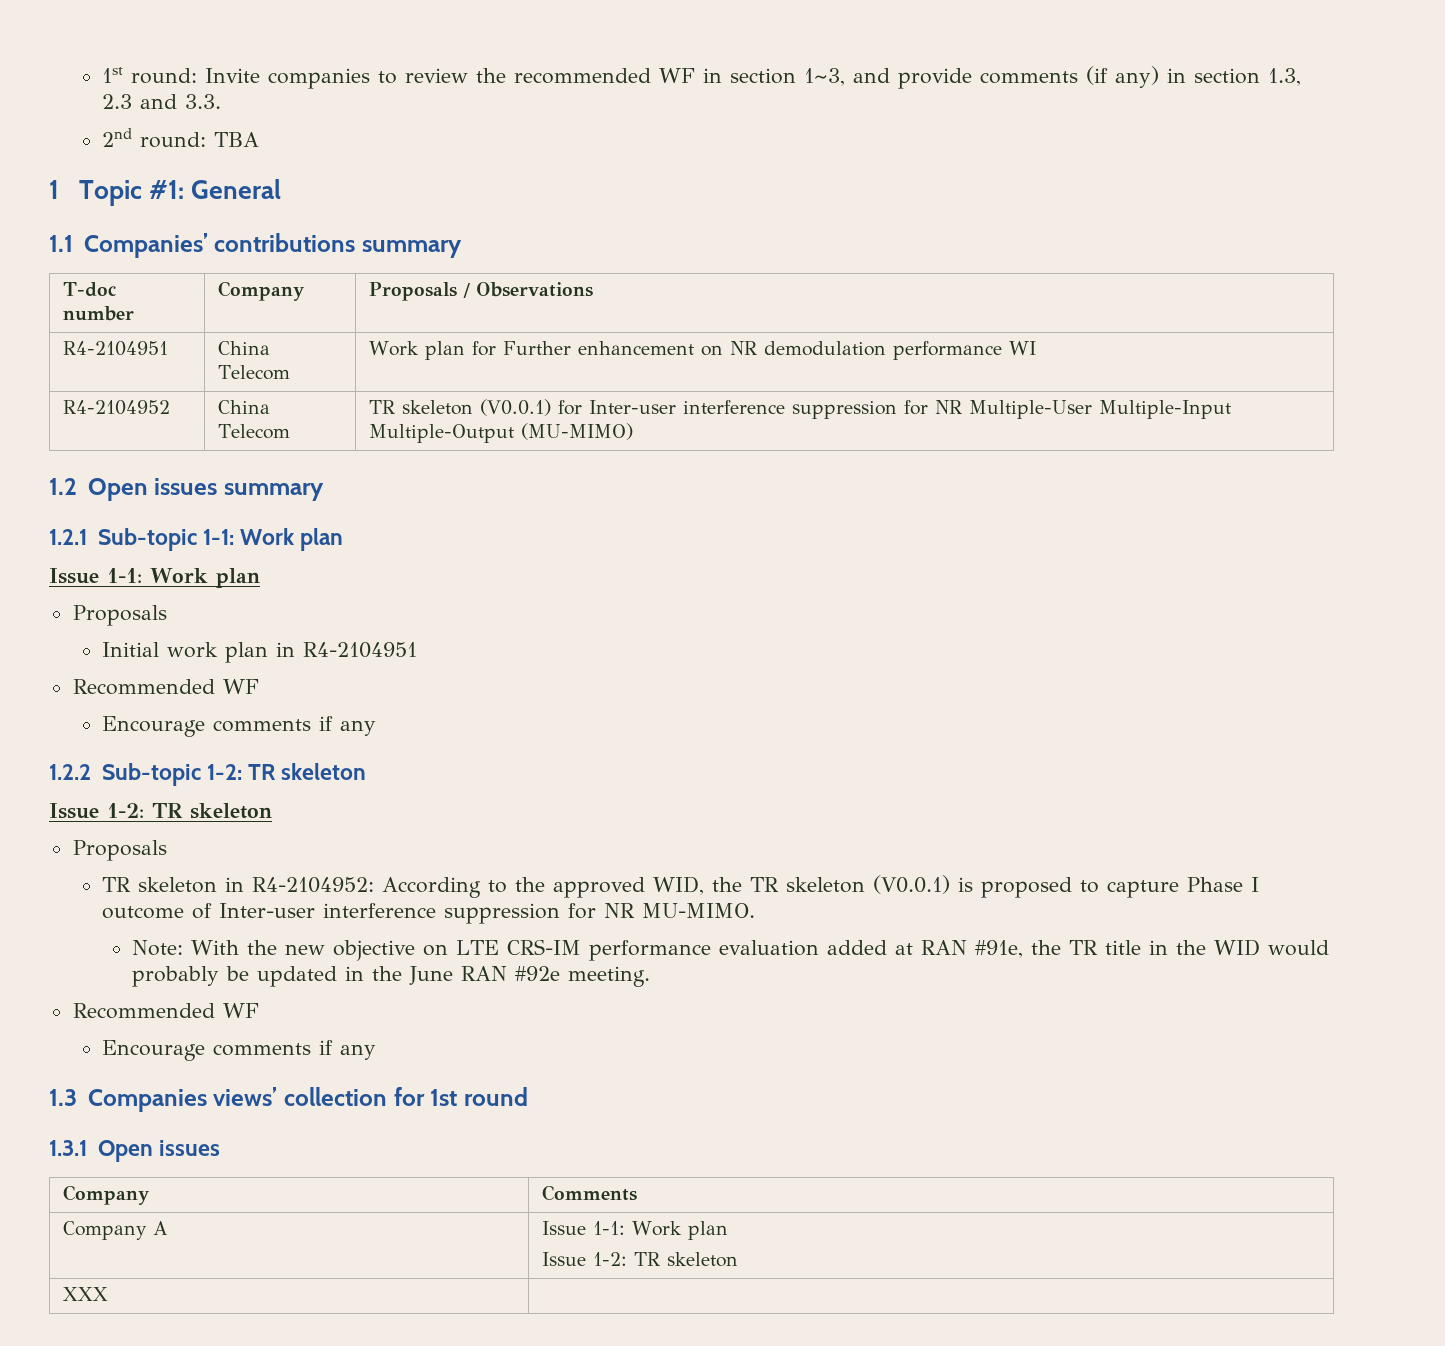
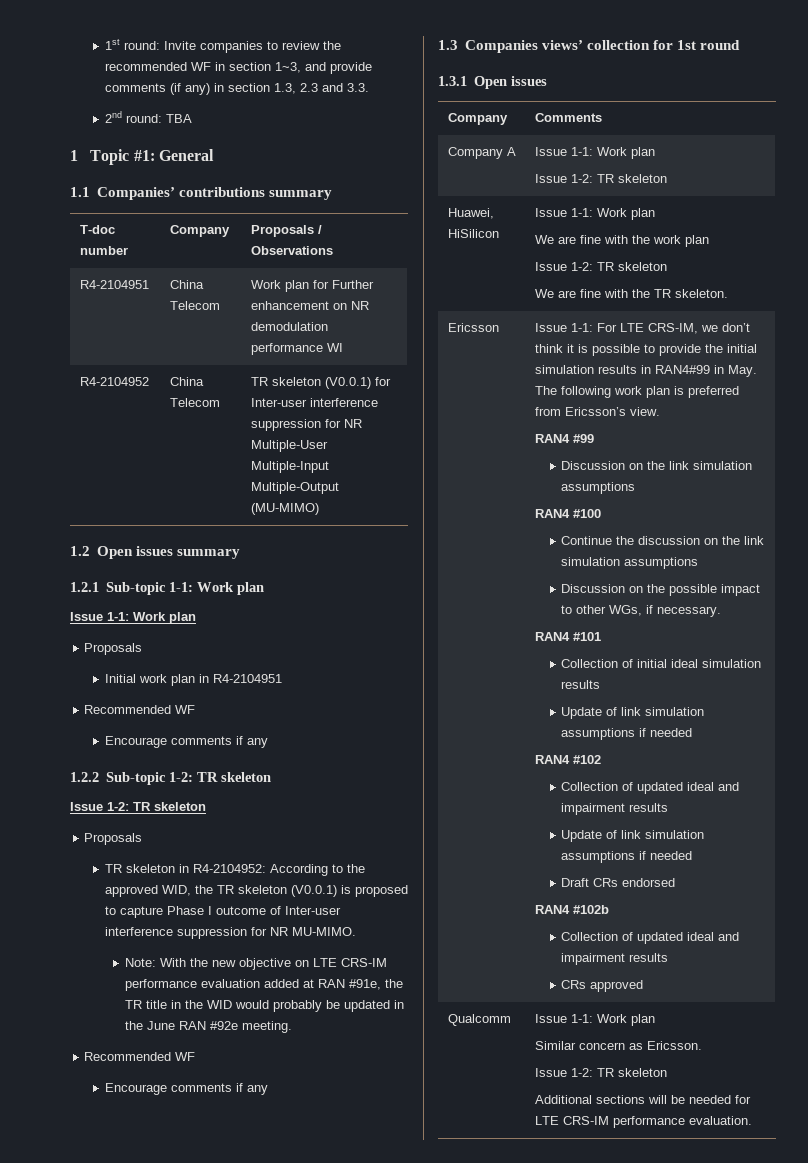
- XXX |
+ Huawei, HiSilicon | Issue 1-1: Work plan
+ We are fine with the work plan
+ Issue 1-2: TR skeleton
+ We are fine with the TR skeleton.
+ Ericsson | Issue 1-1: For LTE CRS-IM, we don’t think it is possible to provide the initial simulation results in RAN4#99 in May. The following work plan is preferred from Ericsson’s view.
+ RAN4 #99
+ Discussion on the link simulation assumptions
+ RAN4 #100
+ Continue the discussion on the link simulation assumptions
+ Discussion on the possible impact to other WGs, if necessary.
+ RAN4 #101
+ Collection of initial ideal simulation results
+ Update of link simulation assumptions if needed
+ RAN4 #102
+ Collection of updated ideal and impairment results
+ Update of link simulation assumptions if needed
+ Draft CRs endorsed
+ RAN4 #102b
+ Collection of updated ideal and impairment results
+ CRs approved
+ Qualcomm | Issue 1-1: Work plan
+ Similar concern as Ericsson.
+ Issue 1-2: TR skeleton
+ Additional sections will be needed for LTE CRS-IM performance evaluation.

